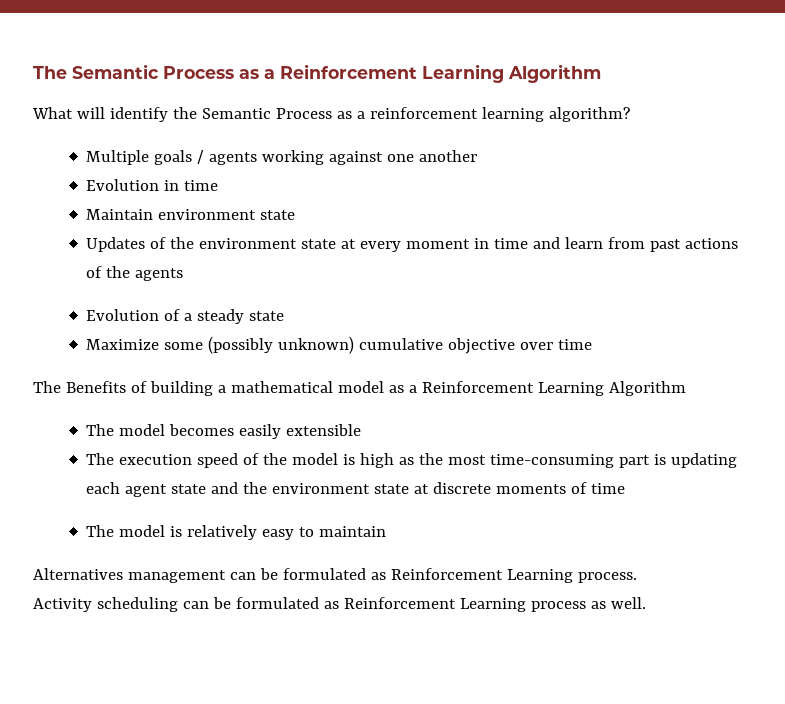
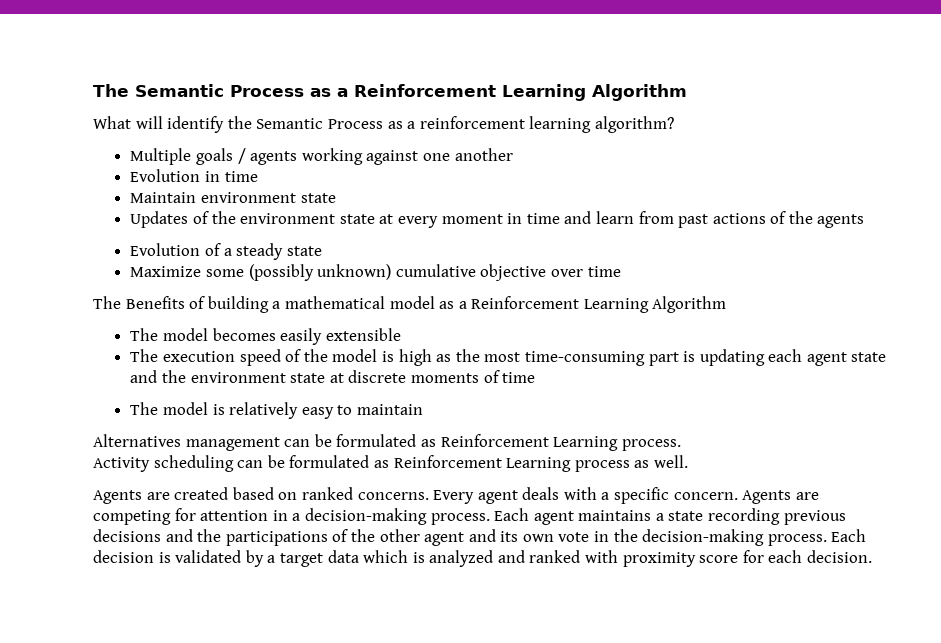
+ Agents are created based on ranked concerns. Every agent deals with a specific concern. Agents are competing for attention in a decision-making process. Each agent maintains a state recording previous decisions and the participations of the other agent and its own vote in the decision-making process. Each decision is validated by a target data which is analyzed and ranked with proximity score for each decision.

